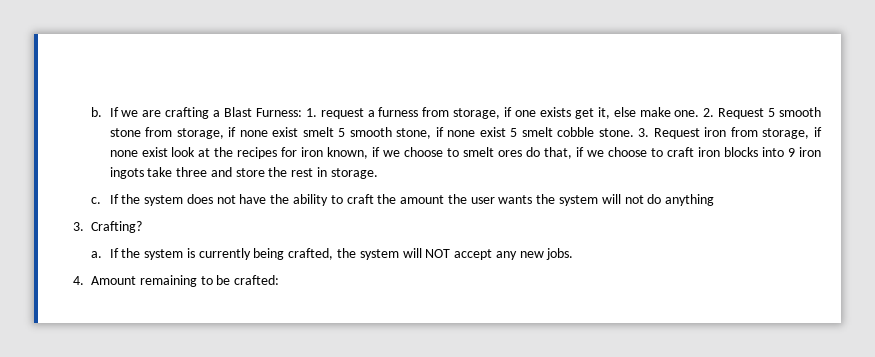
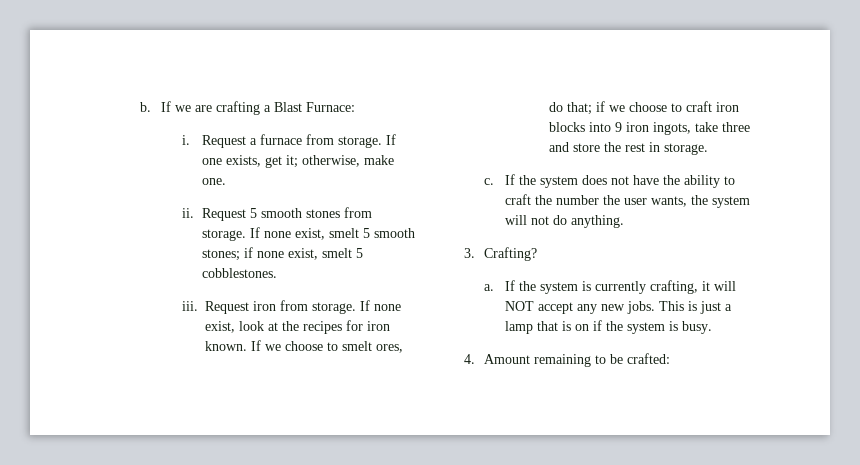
- If we are crafting a Blast Furness: 1. request a furness from storage, if one exists get it, else make one. 2. Request 5 smooth stone from storage, if none exist smelt 5 smooth stone, if none exist 5 smelt cobble stone. 3. Request iron from storage, if none exist look at the recipes for iron known, if we choose to smelt ores do that, if we choose to craft iron blocks into 9 iron ingots take three and store the rest in storage.
+ If we are crafting a Blast Furnace:
+ i. Request a furnace from storage. If one exists, get it; otherwise, make one.
+ ii. Request 5 smooth stones from storage. If none exist, smelt 5 smooth stones; if none exist, smelt 5 cobblestones.
+ iii. Request iron from storage. If none exist, look at the recipes for iron known. If we choose to smelt ores, do that; if we choose to craft iron blocks into 9 iron ingots, take three and store the rest in storage.
- If the system does not have the ability to craft the amount the user wants the system will not do anything
+ If the system does not have the ability to craft the number the user wants, the system will not do anything.
- If the system is currently being crafted, the system will NOT accept any new jobs.
+ If the system is currently crafting, it will NOT accept any new jobs. This is just a lamp that is on if the system is busy.

